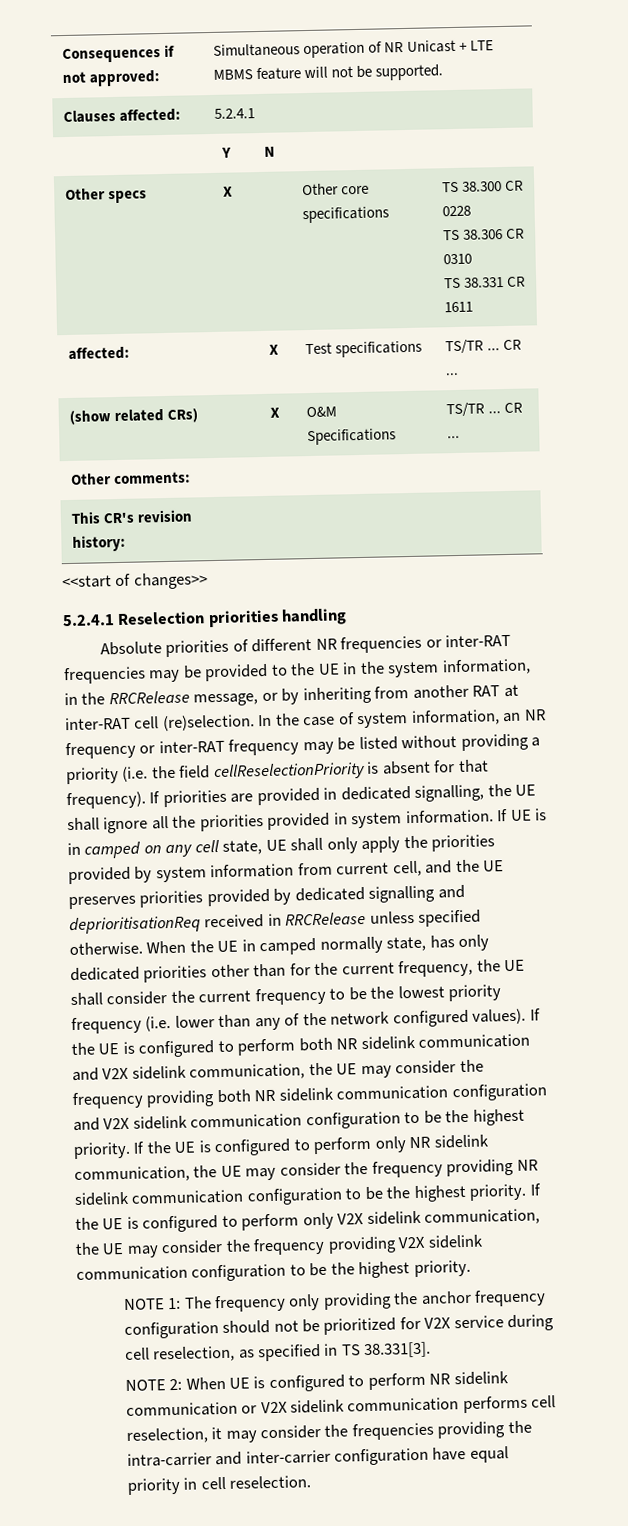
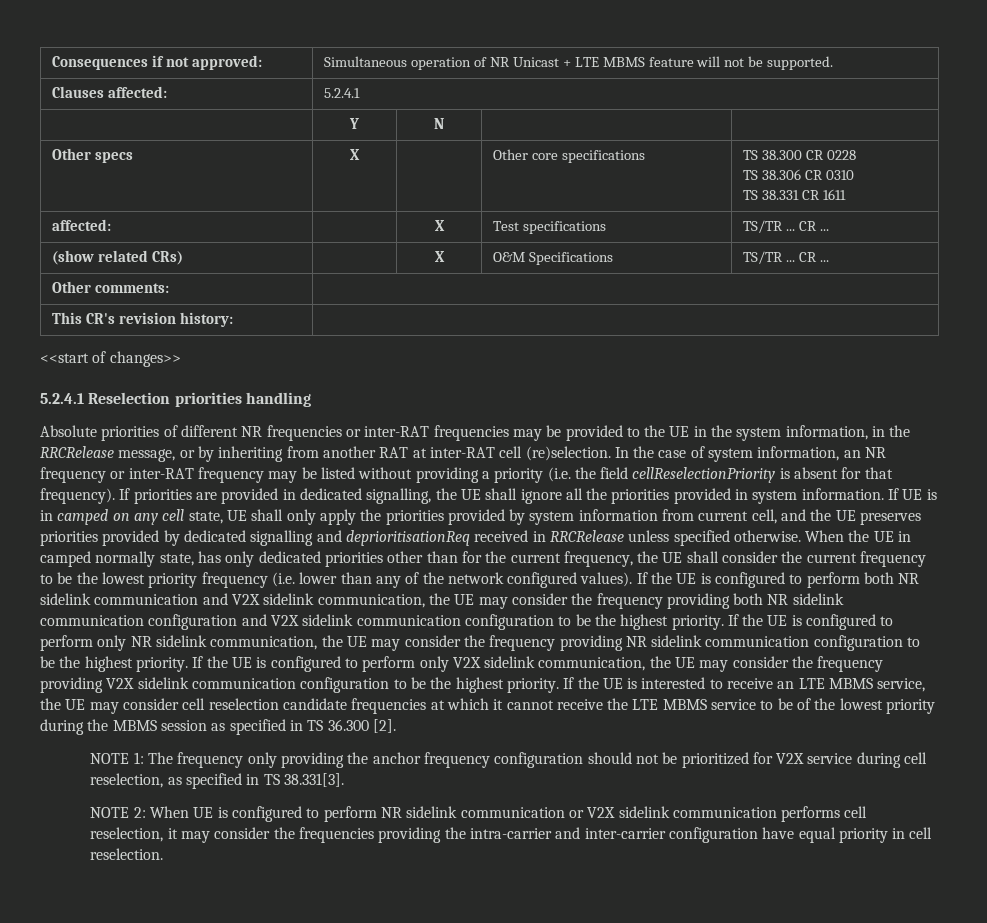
+ If the UE is interested to receive an LTE MBMS service, the UE may consider cell reselection candidate frequencies at which it cannot receive the LTE MBMS service to be of the lowest priority during the MBMS session as specified in TS 36.300 [2].

